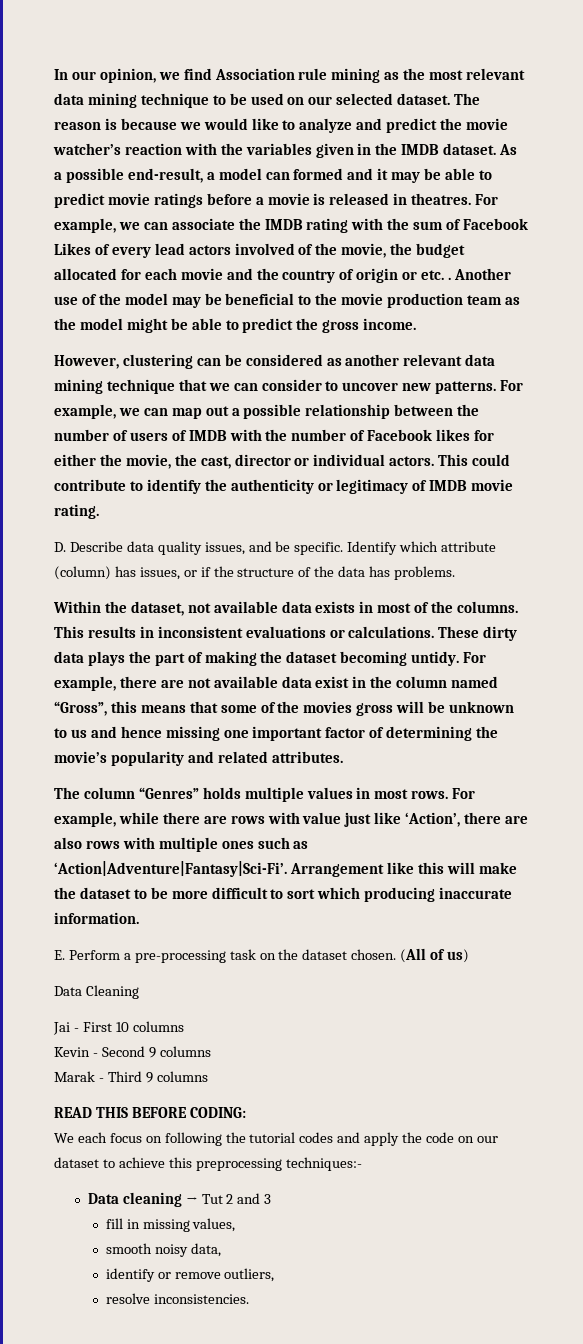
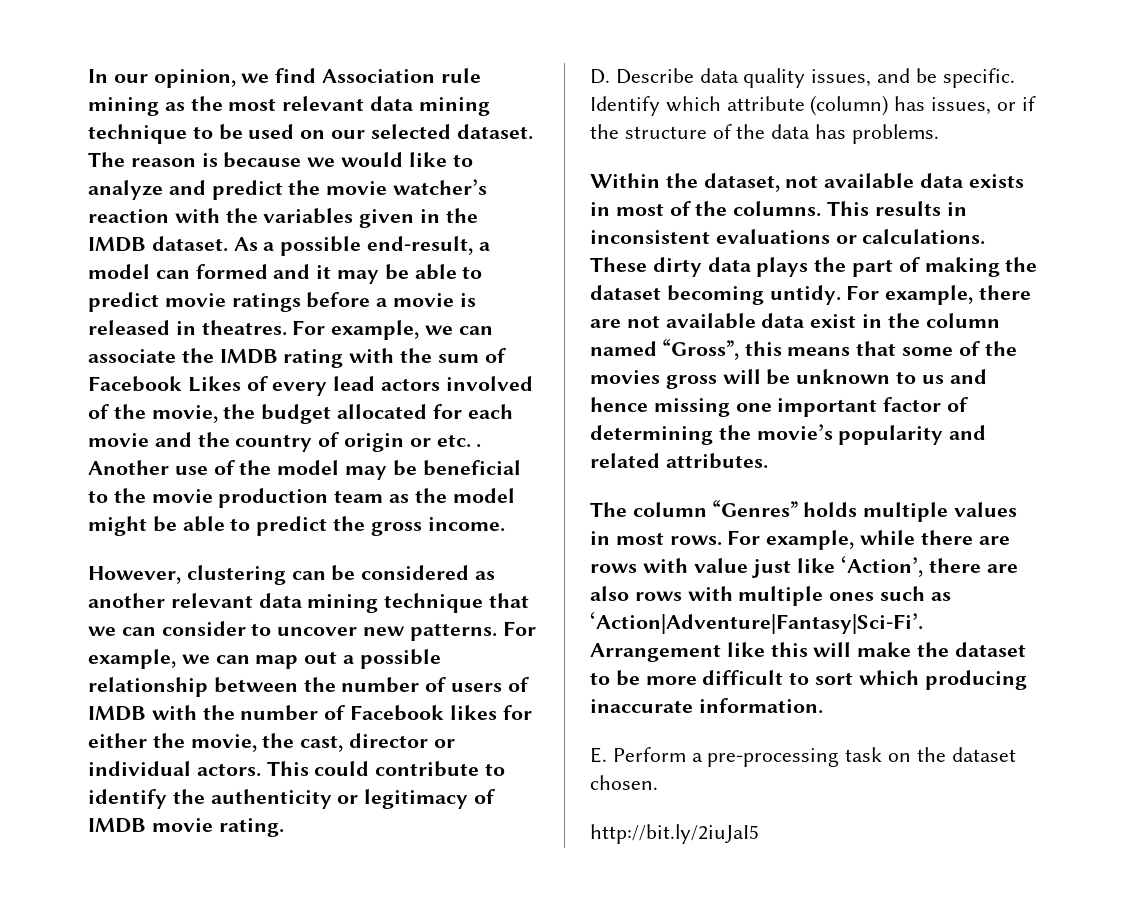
- E. Perform a pre-processing task on the dataset chosen. (All of us)
- Data Cleaning
- Jai - First 10 columns
- Kevin - Second 9 columns
- Marak - Third 9 columns
- READ THIS BEFORE CODING:
- We each focus on following the tutorial codes and apply the code on our dataset to achieve this preprocessing techniques:-
- Data cleaning → Tut 2 and 3
- fill in missing values,
- smooth noisy data,
- identify or remove outliers,
- resolve inconsistencies.
+ E. Perform a pre-processing task on the dataset chosen.
+ http://bit.ly/2iuJaI5

